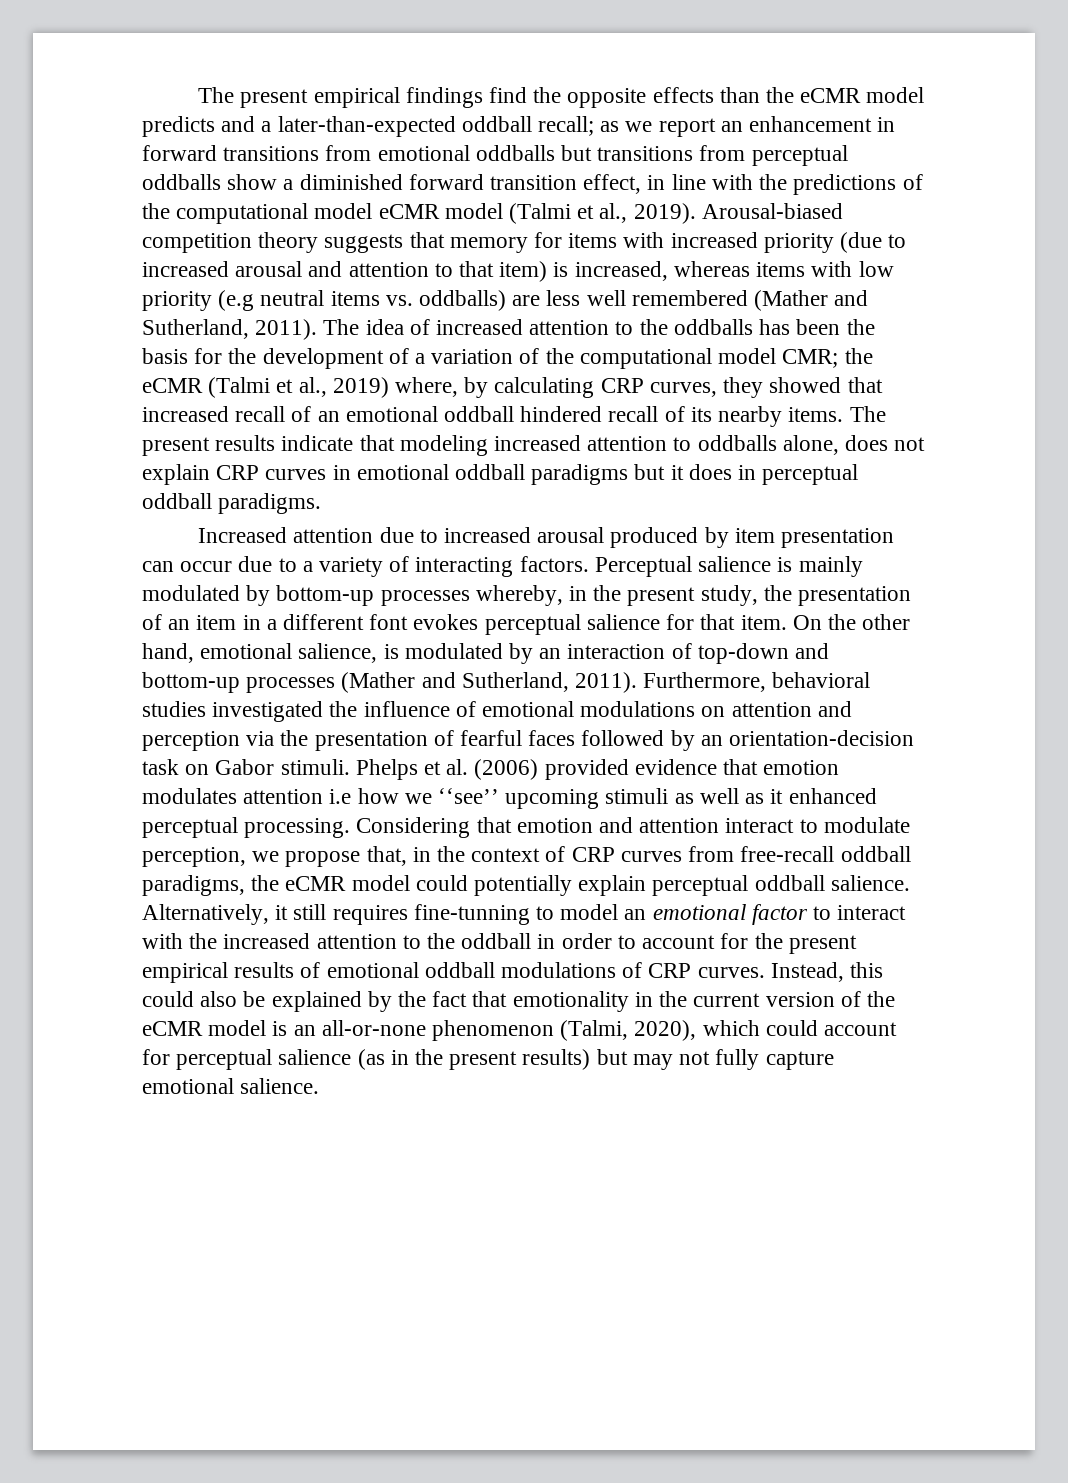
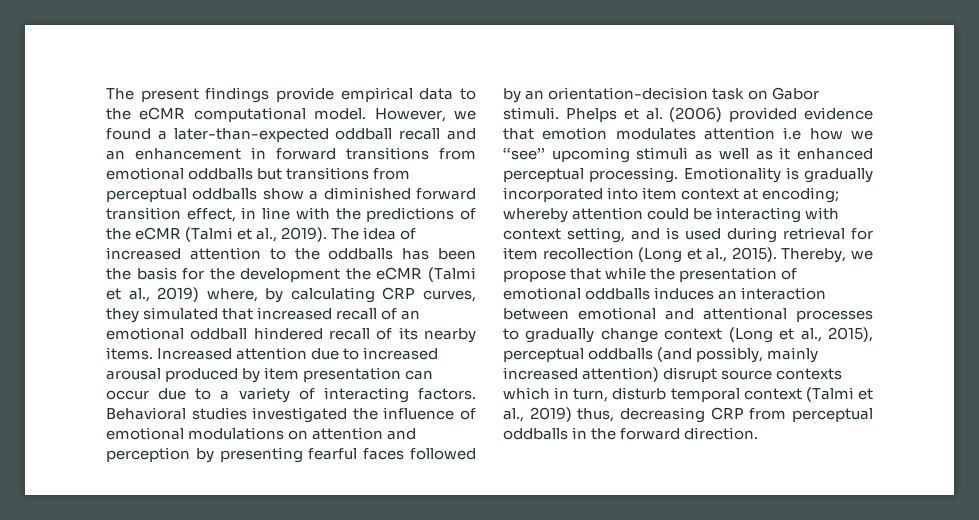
- The present empirical findings find the opposite effects than the eCMR model predicts and a later-than-expected oddball recall; as we report an enhancement in forward transitions from emotional oddballs but transitions from perceptual oddballs show a diminished forward transition effect, in line with the predictions of the computational model eCMR model (Talmi et al., 2019). Arousal-biased competition theory suggests that memory for items with increased priority (due to increased arousal and attention to that item) is increased, whereas items with low priority (e.g neutral items vs. oddballs) are less well remembered (Mather and Sutherland, 2011).
+ The present findings provide empirical data to the eCMR computational model. However, we found a later-than-expected oddball recall and an enhancement in forward transitions from emotional oddballs but transitions from perceptual oddballs show a diminished forward transition effect, in line with the predictions of the eCMR (Talmi et al., 2019).
- The idea of increased attention to the oddballs has been the basis for the development of a variation of the computational model CMR; the eCMR (Talmi et al., 2019) where, by calculating CRP curves, they showed that increased recall of an emotional oddball hindered recall of its nearby items. The present results indicate that modeling increased attention to oddballs alone, does not explain CRP curves in emotional oddball paradigms but it does in perceptual oddball paradigms.
- Increased attention due to increased arousal produced by item presentation can occur due to a variety of interacting factors.
+ The idea of increased attention to the oddballs has been the basis for the development the eCMR (Talmi et al., 2019) where, by calculating CRP curves, they simulated that increased recall of an emotional oddball hindered recall of its nearby items. Increased attention due to increased arousal produced by item presentation can occur due to a variety of interacting factors.
- Perceptual salience is mainly modulated by bottom-up processes whereby, in the present study, the presentation of an item in a different font evokes perceptual salience for that item. On the other hand, emotional salience, is modulated by an interaction of top-down and bottom-up processes (Mather and Sutherland, 2011). Furthermore, behavioral studies investigated the influence of emotional modulations on attention and perception via the presentation of fearful faces followed by an orientation-decision task on Gabor stimuli.
+ Behavioral studies investigated the influence of emotional modulations on attention and perception by presenting fearful faces followed by an orientation-decision task on Gabor stimuli.
- Considering that emotion and attention interact to modulate perception, we propose that, in the context of CRP curves from free-recall oddball paradigms, the eCMR model could potentially explain perceptual oddball salience. Alternatively, it still requires fine-tunning to model an emotional factor to interact with the increased attention to the oddball in order to account for the present empirical results of emotional oddball modulations of CRP curves. Instead, this could also be explained by the fact that emotionality in the current version of the eCMR model is an all-or-none phenomenon (Talmi, 2020), which could account for perceptual salience (as in the present results) but may not fully capture emotional salience.
+ Emotionality is gradually incorporated into item context at encoding; whereby attention could be interacting with context setting, and is used during retrieval for item recollection (Long et al., 2015). Thereby, we propose that while the presentation of emotional oddballs induces an interaction between emotional and attentional processes to gradually change context (Long et al., 2015), perceptual oddballs (and possibly, mainly increased attention) disrupt source contexts which in turn, disturb temporal context (Talmi et al., 2019) thus, decreasing CRP from perceptual oddballs in the forward direction.

